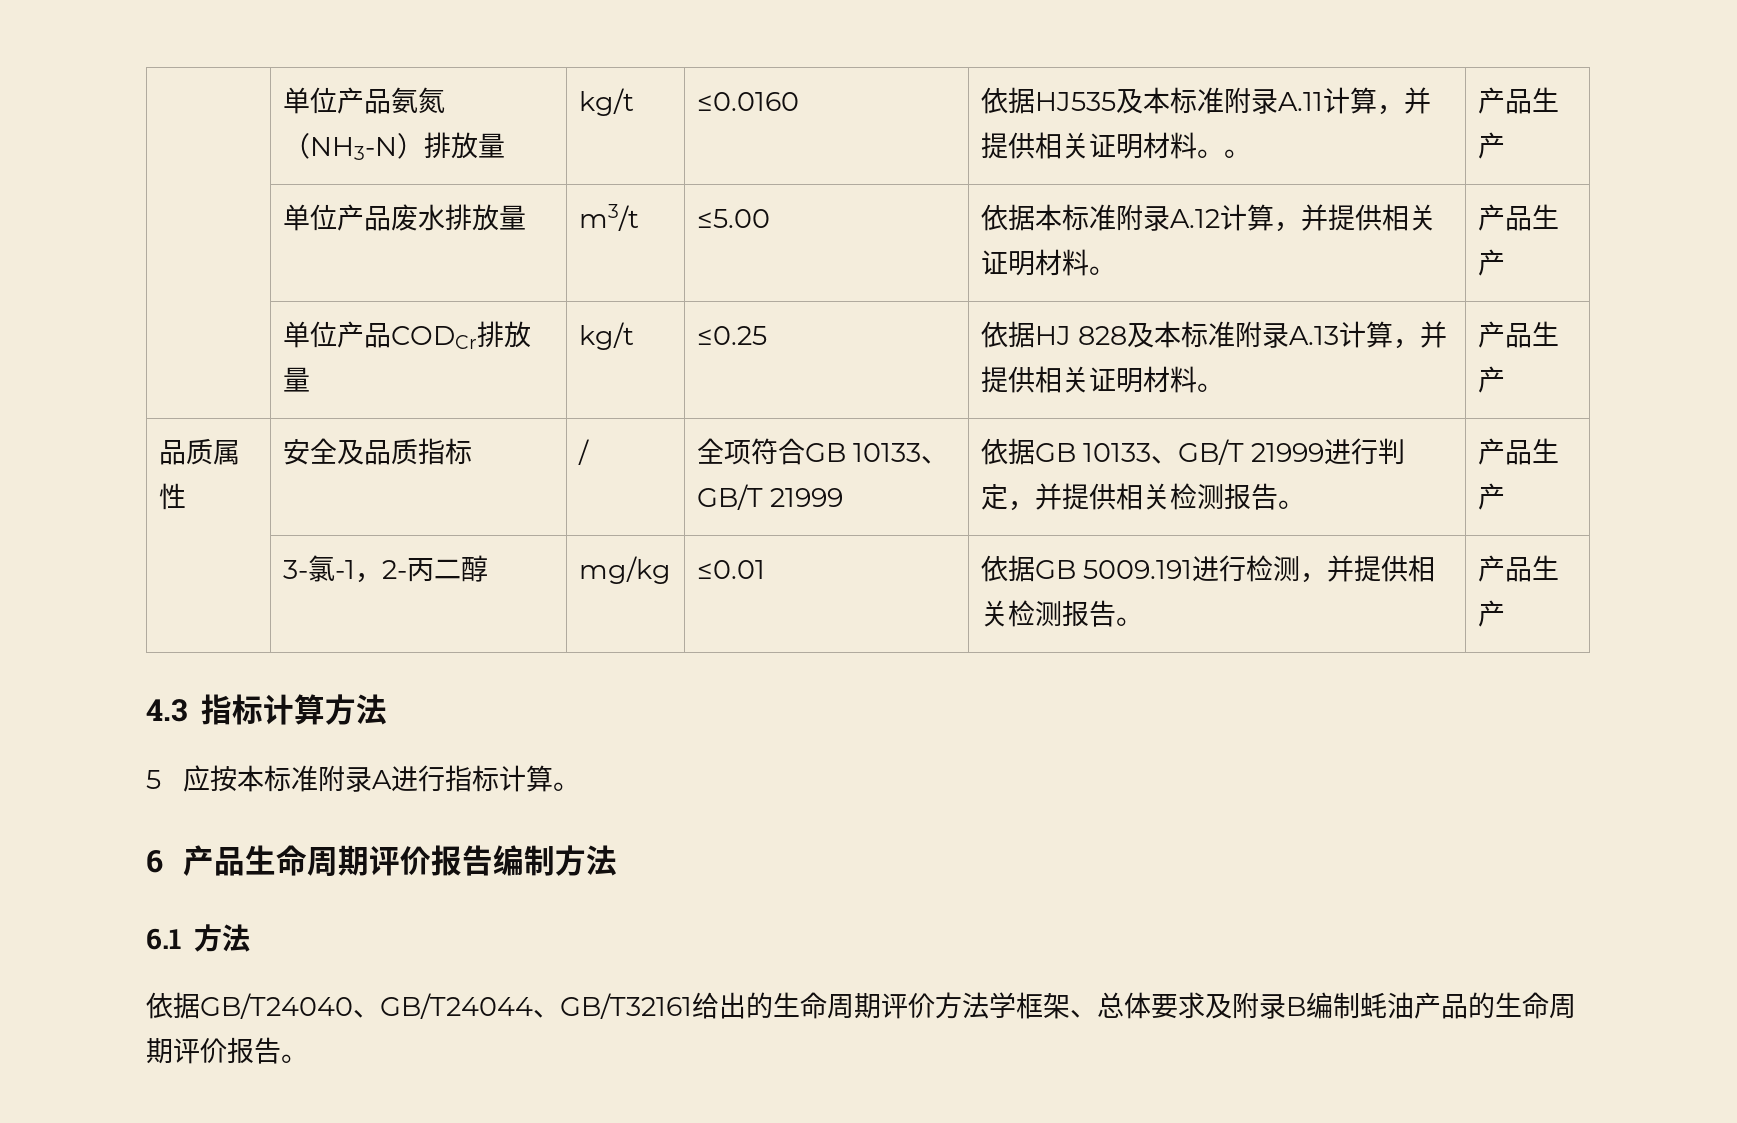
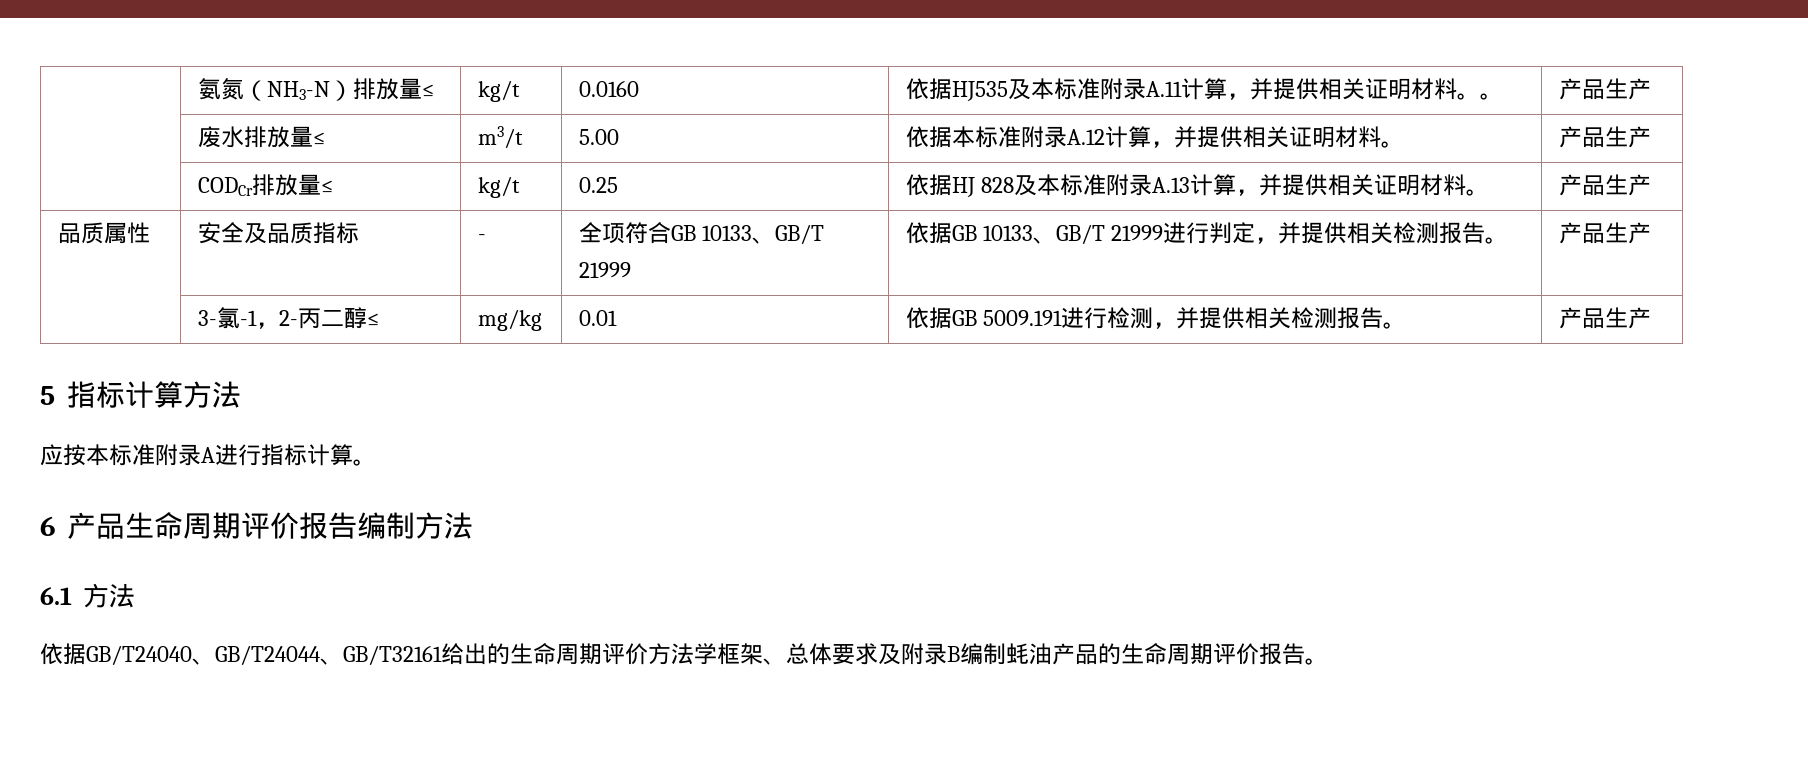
- | 单位产品氨氮（NH3-N）排放量 | kg/t | ≤0.0160 | 依据HJ535及本标准附录A.11计算，并提供相关证明材料。。 | 产品生产
+ | 氨氮（NH3-N）排放量≤ | kg/t | 0.0160 | 依据HJ535及本标准附录A.11计算，并提供相关证明材料。。 | 产品生产
- | 单位产品废水排放量 | m3/t | ≤5.00 | 依据本标准附录A.12计算，并提供相关证明材料。 | 产品生产
+ | 废水排放量≤ | m3/t | 5.00 | 依据本标准附录A.12计算，并提供相关证明材料。 | 产品生产
- | 单位产品CODCr排放量 | kg/t | ≤0.25 | 依据HJ 828及本标准附录A.13计算，并提供相关证明材料。 | 产品生产
+ | CODCr排放量≤ | kg/t | 0.25 | 依据HJ 828及本标准附录A.13计算，并提供相关证明材料。 | 产品生产
- 品质属性 | 安全及品质指标 | / | 全项符合GB 10133、GB/T 21999 | 依据GB 10133、GB/T 21999进行判定，并提供相关检测报告。 | 产品生产
+ 品质属性 | 安全及品质指标 | - | 全项符合GB 10133、GB/T 21999 | 依据GB 10133、GB/T 21999进行判定，并提供相关检测报告。 | 产品生产
- | 3-氯-1，2-丙二醇 | mg/kg | ≤0.01 | 依据GB 5009.191进行检测，并提供相关检测报告。 | 产品生产
+ | 3-氯-1，2-丙二醇≤ | mg/kg | 0.01 | 依据GB 5009.191进行检测，并提供相关检测报告。 | 产品生产
- 4.3指标计算方法
+ 5指标计算方法
- 5应按本标准附录A进行指标计算。
+ 应按本标准附录A进行指标计算。

